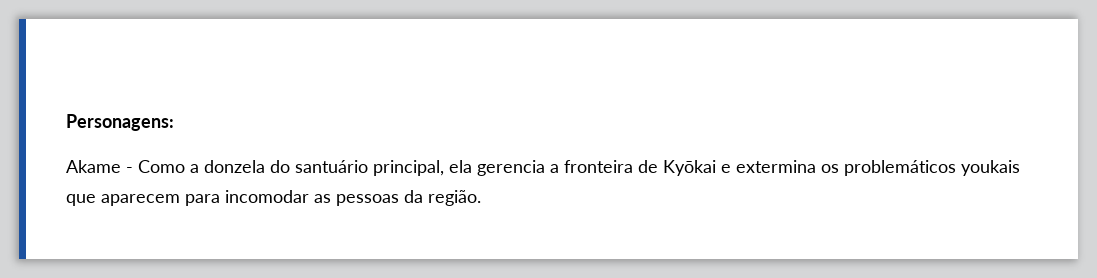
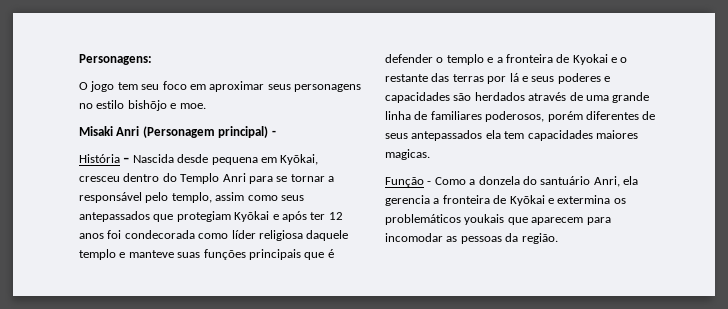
- Akame - Como a donzela do santuário principal, ela gerencia a fronteira de Kyōkai e extermina os problemáticos youkais que aparecem para incomodar as pessoas da região.
+ O jogo tem seu foco em aproximar seus personagens no estilo bishōjo e moe.
+ Misaki Anri (Personagem principal) -
+ História – Nascida desde pequena em Kyōkai, cresceu dentro do Templo Anri para se tornar a responsável pelo templo, assim como seus antepassados que protegiam Kyõkai e após ter 12 anos foi condecorada como líder religiosa daquele templo e manteve suas funções principais que é defender o templo e a fronteira de Kyokai e o restante das terras por lá e seus poderes e capacidades são herdados através de uma grande linha de familiares poderosos, porém diferentes de seus antepassados ela tem capacidades maiores magicas.
+ Função - Como a donzela do santuário Anri, ela gerencia a fronteira de Kyōkai e extermina os problemáticos youkais que aparecem para incomodar as pessoas da região.

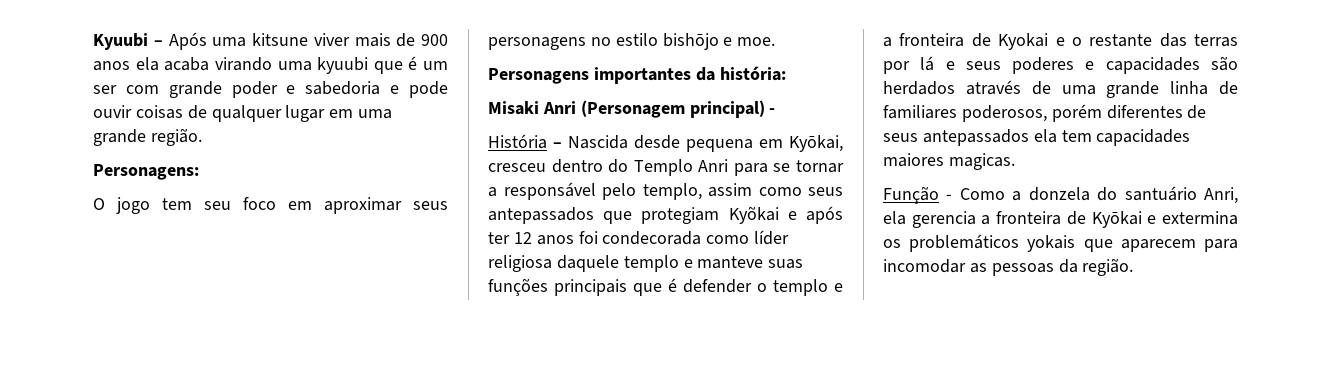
+ Kyuubi – Após uma kitsune viver mais de 900 anos ela acaba virando uma kyuubi que é um ser com grande poder e sabedoria e pode ouvir coisas de qualquer lugar em uma grande região.
+ Personagens importantes da história:
- Função - Como a donzela do santuário Anri, ela gerencia a fronteira de Kyōkai e extermina os problemáticos youkais que aparecem para incomodar as pessoas da região.
+ Função - Como a donzela do santuário Anri, ela gerencia a fronteira de Kyōkai e extermina os problemáticos yokais que aparecem para incomodar as pessoas da região.

